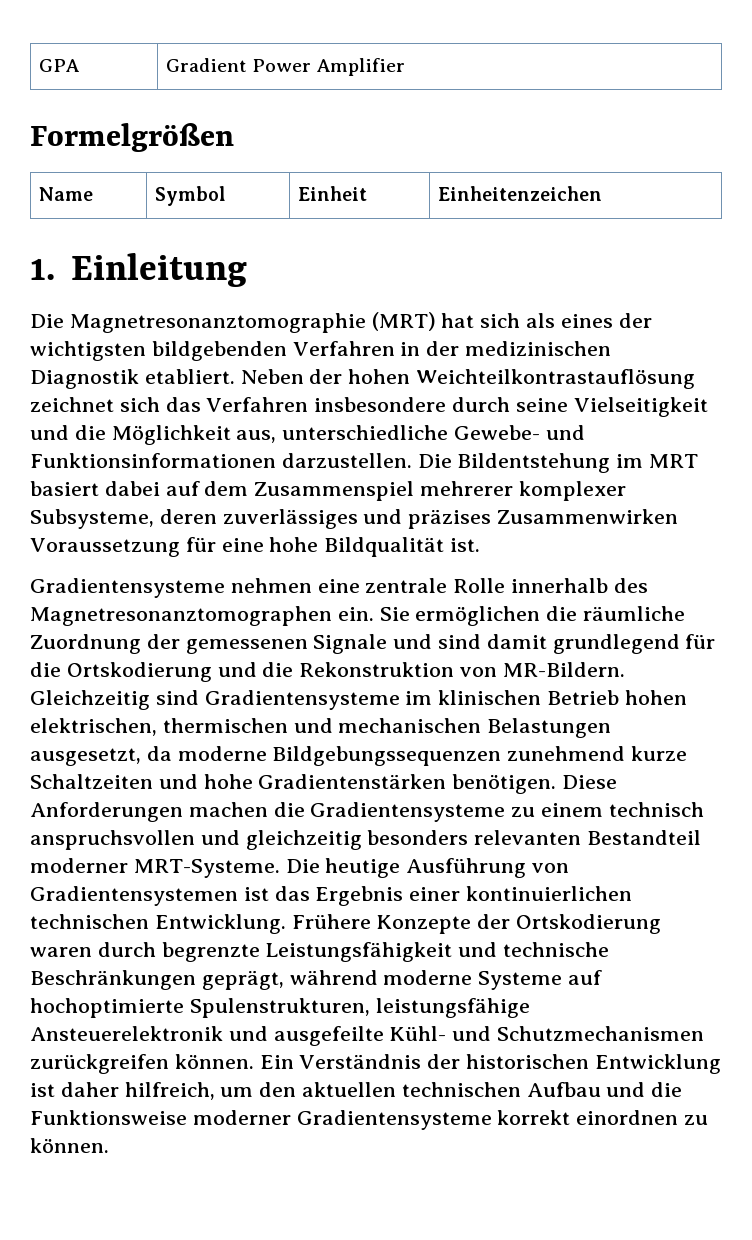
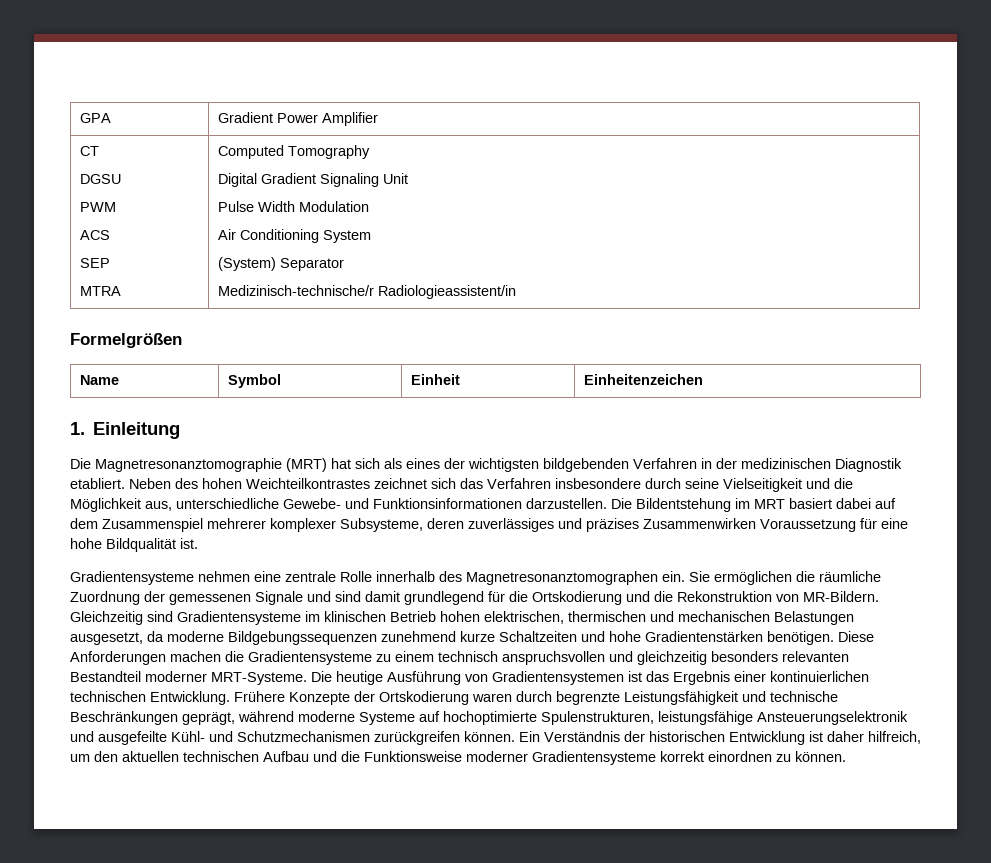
+ CT
+ DGSU
+ PWM
+ ACS
+ SEP
+ MTRA | Computed Tomography
+ Digital Gradient Signaling Unit
+ Pulse Width Modulation
+ Air Conditioning System
+ (System) Separator
+ Medizinisch-technische/r Radiologieassistent/in
- Neben der hohen Weichteilkontrastauflösung zeichnet sich das Verfahren insbesondere durch seine Vielseitigkeit und die Möglichkeit aus, unterschiedliche Gewebe- und Funktionsinformationen darzustellen.
+ Neben des hohen Weichteilkontrastes zeichnet sich das Verfahren insbesondere durch seine Vielseitigkeit und die Möglichkeit aus, unterschiedliche Gewebe- und Funktionsinformationen darzustellen.
- Frühere Konzepte der Ortskodierung waren durch begrenzte Leistungsfähigkeit und technische Beschränkungen geprägt, während moderne Systeme auf hochoptimierte Spulenstrukturen, leistungsfähige Ansteuerelektronik und ausgefeilte Kühl- und Schutzmechanismen zurückgreifen können.
+ Frühere Konzepte der Ortskodierung waren durch begrenzte Leistungsfähigkeit und technische Beschränkungen geprägt, während moderne Systeme auf hochoptimierte Spulenstrukturen, leistungsfähige Ansteuerungselektronik und ausgefeilte Kühl- und Schutzmechanismen zurückgreifen können.

